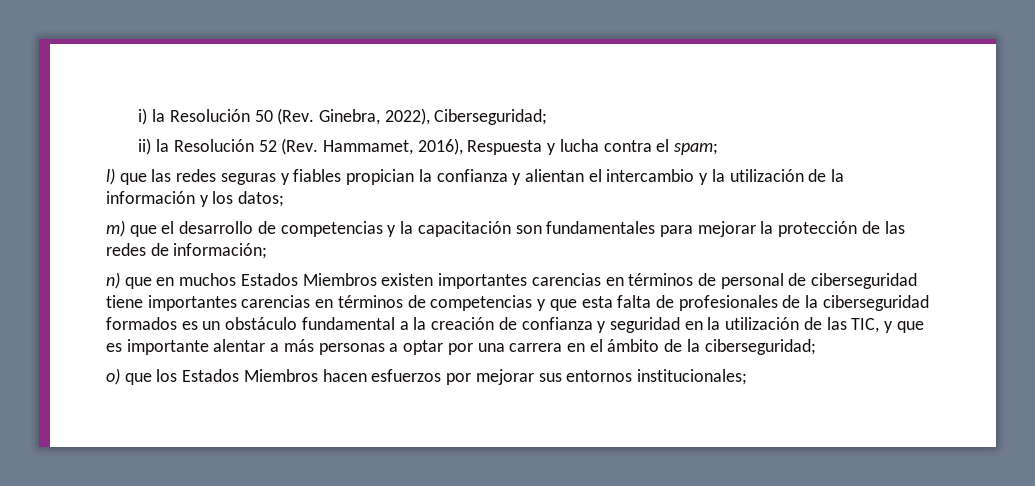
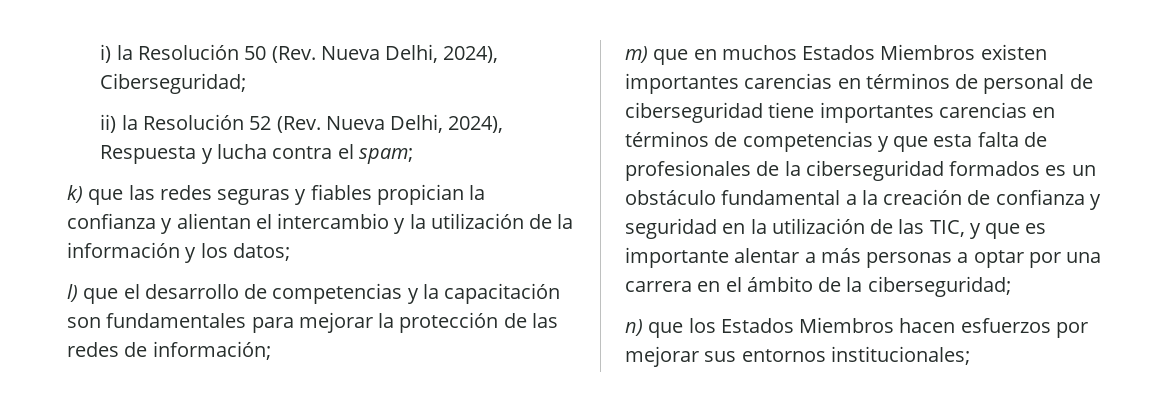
- i) la Resolución 50 (Rev. Ginebra, 2022), Ciberseguridad;
+ i) la Resolución 50 (Rev. Nueva Delhi, 2024), Ciberseguridad;
- ii) la Resolución 52 (Rev. Hammamet, 2016), Respuesta y lucha contra el spam;
+ ii) la Resolución 52 (Rev. Nueva Delhi, 2024), Respuesta y lucha contra el spam;
- l) que las redes seguras y fiables propician la confianza y alientan el intercambio y la utilización de la información y los datos;
+ k) que las redes seguras y fiables propician la confianza y alientan el intercambio y la utilización de la información y los datos;
- m) que el desarrollo de competencias y la capacitación son fundamentales para mejorar la protección de las redes de información;
+ l) que el desarrollo de competencias y la capacitación son fundamentales para mejorar la protección de las redes de información;
- n) que en muchos Estados Miembros existen importantes carencias en términos de personal de ciberseguridad tiene importantes carencias en términos de competencias y que esta falta de profesionales de la ciberseguridad formados es un obstáculo fundamental a la creación de confianza y seguridad en la utilización de las TIC, y que es importante alentar a más personas a optar por una carrera en el ámbito de la ciberseguridad;
+ m) que en muchos Estados Miembros existen importantes carencias en términos de personal de ciberseguridad tiene importantes carencias en términos de competencias y que esta falta de profesionales de la ciberseguridad formados es un obstáculo fundamental a la creación de confianza y seguridad en la utilización de las TIC, y que es importante alentar a más personas a optar por una carrera en el ámbito de la ciberseguridad;
- o) que los Estados Miembros hacen esfuerzos por mejorar sus entornos institucionales;
+ n) que los Estados Miembros hacen esfuerzos por mejorar sus entornos institucionales;

